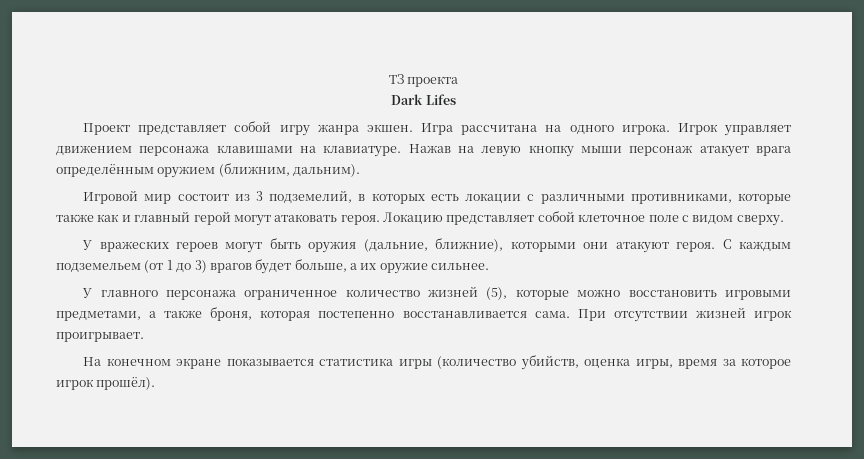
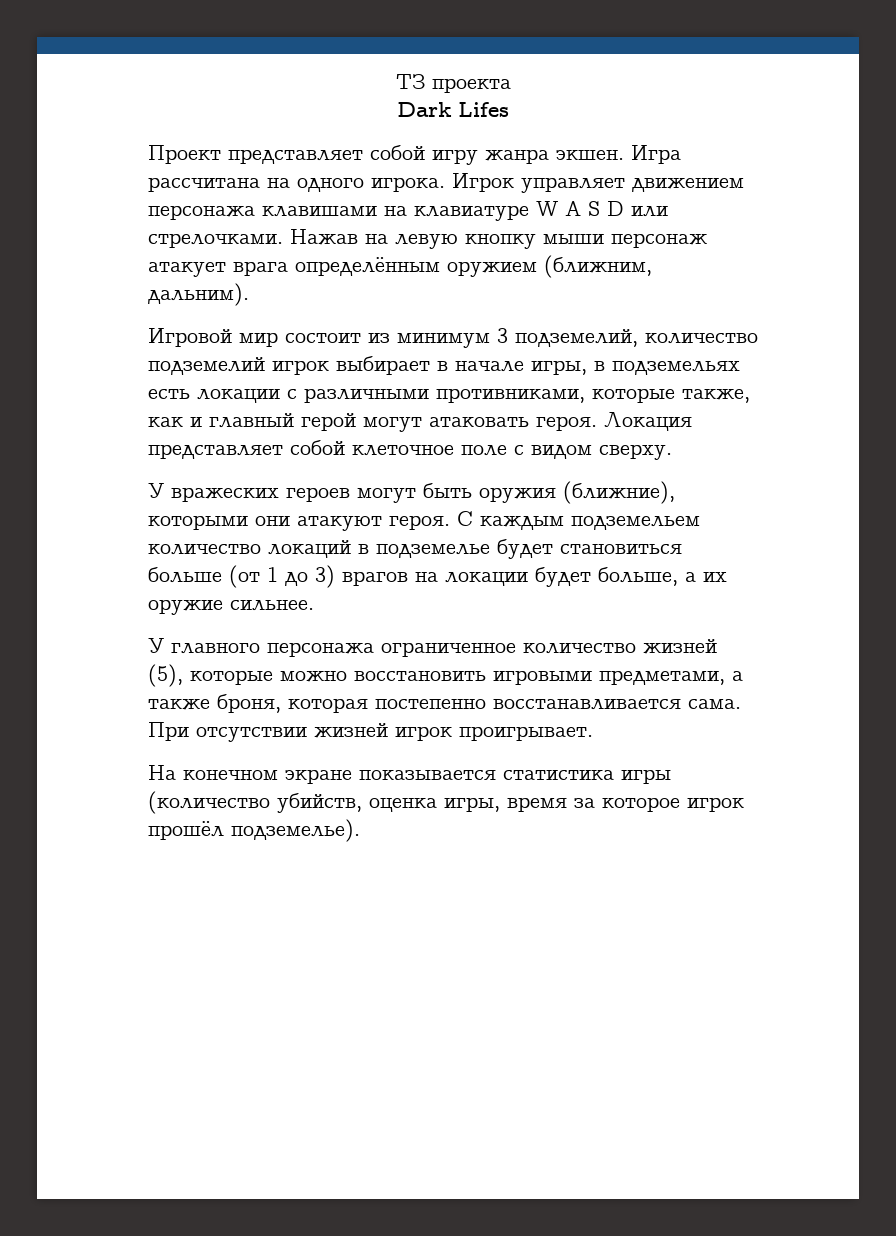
- Игрок управляет движением персонажа клавишами на клавиатуре.
+ Игрок управляет движением персонажа клавишами на клавиатуре W A S D или стрелочками.
- Игровой мир состоит из 3 подземелий, в которых есть локации с различными противниками, которые также как и главный герой могут атаковать героя.
+ Игровой мир состоит из минимум 3 подземелий, количество подземелий игрок выбирает в начале игры, в подземельях есть локации с различными противниками, которые также, как и главный герой могут атаковать героя.
- Локацию представляет собой клеточное поле с видом сверху.
+ Локация представляет собой клеточное поле с видом сверху.
- У вражеских героев могут быть оружия (дальние, ближние), которыми они атакуют героя.
+ У вражеских героев могут быть оружия (ближние), которыми они атакуют героя.
- С каждым подземельем (от 1 до 3) врагов будет больше, а их оружие сильнее.
+ С каждым подземельем количество локаций в подземелье будет становиться больше (от 1 до 3) врагов на локации будет больше, а их оружие сильнее.
- На конечном экране показывается статистика игры (количество убийств, оценка игры, время за которое игрок прошёл).
+ На конечном экране показывается статистика игры (количество убийств, оценка игры, время за которое игрок прошёл подземелье).

